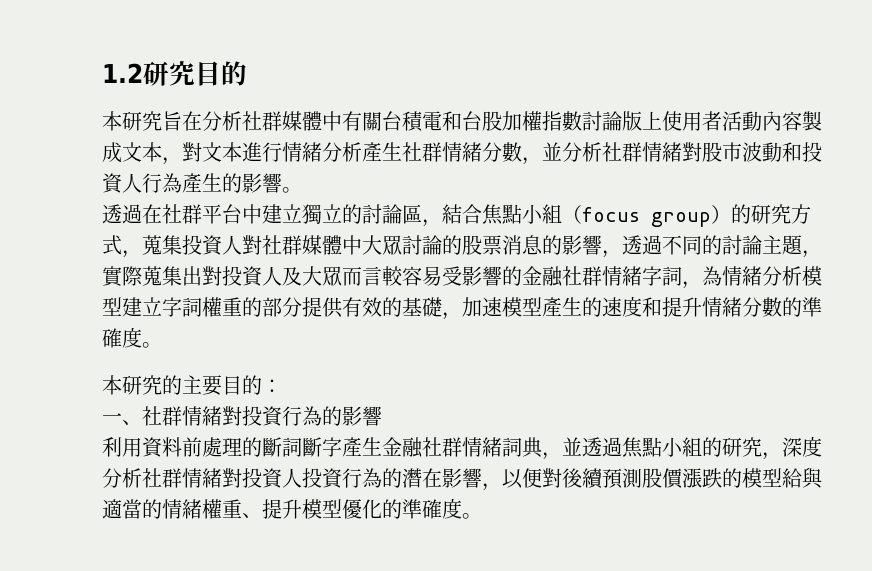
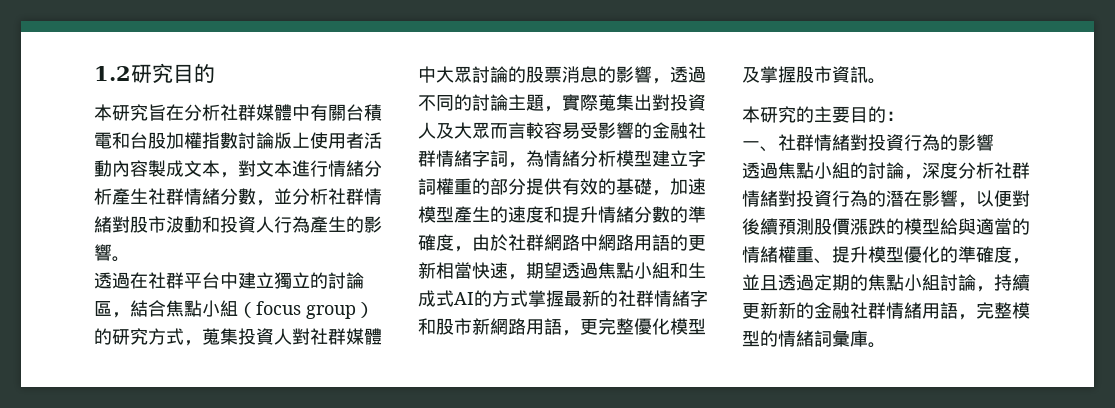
- 透過在社群平台中建立獨立的討論區，結合焦點小組（focus group）的研究方式，蒐集投資人對社群媒體中大眾討論的股票消息的影響，透過不同的討論主題，實際蒐集出對投資人及大眾而言較容易受影響的金融社群情緒字詞，為情緒分析模型建立字詞權重的部分提供有效的基礎，加速模型產生的速度和提升情緒分數的準確度。
+ 透過在社群平台中建立獨立的討論區，結合焦點小組（focus group）的研究方式，蒐集投資人對社群媒體中大眾討論的股票消息的影響，透過不同的討論主題，實際蒐集出對投資人及大眾而言較容易受影響的金融社群情緒字詞，為情緒分析模型建立字詞權重的部分提供有效的基礎，加速模型產生的速度和提升情緒分數的準確度，由於社群網路中網路用語的更新相當快速，期望透過焦點小組和生成式AI的方式掌握最新的社群情緒字和股市新網路用語，更完整優化模型及掌握股市資訊。
- 利用資料前處理的斷詞斷字產生金融社群情緒詞典，並透過焦點小組的研究，深度分析社群情緒對投資人投資行為的潛在影響，以便對後續預測股價漲跌的模型給與適當的情緒權重、提升模型優化的準確度。
+ 透過焦點小組的討論，深度分析社群情緒對投資行為的潛在影響，以便對後續預測股價漲跌的模型給與適當的情緒權重、提升模型優化的準確度，並且透過定期的焦點小組討論，持續更新新的金融社群情緒用語，完整模型的情緒詞彙庫。

